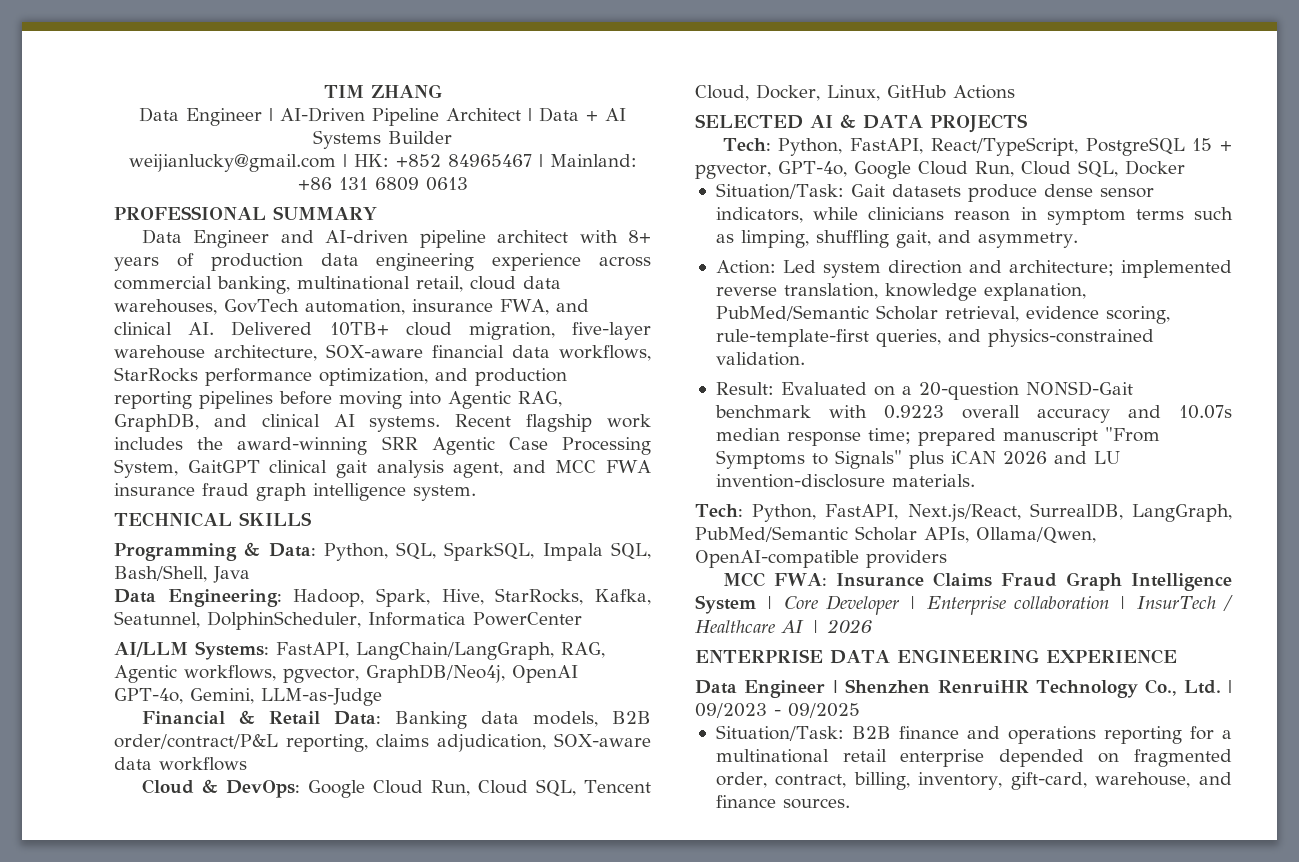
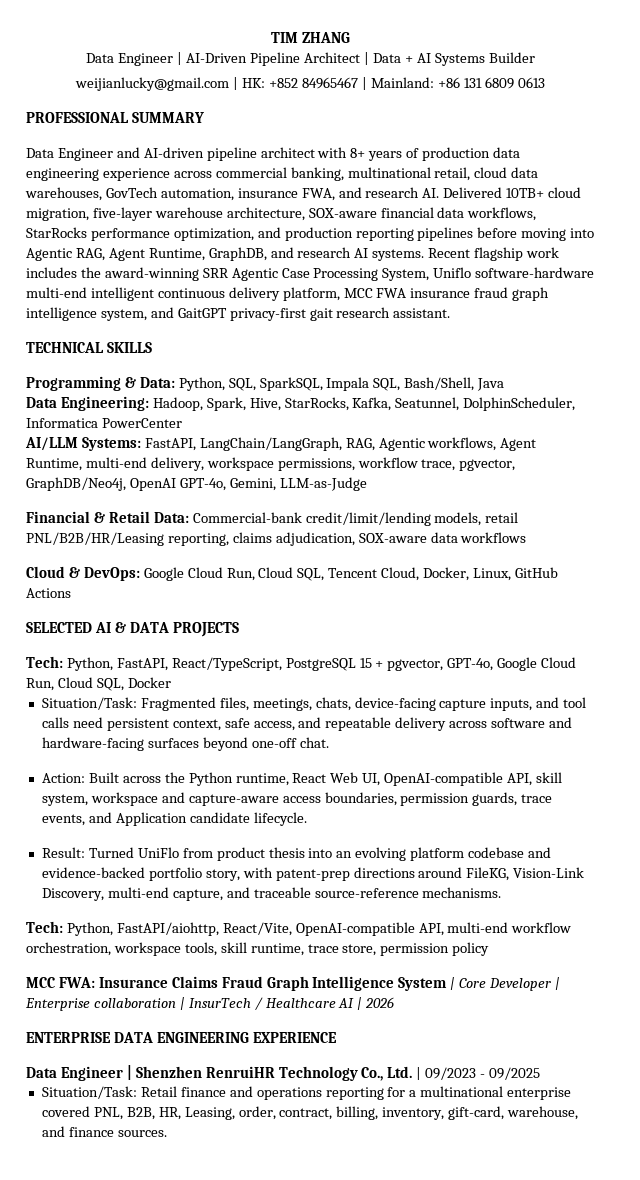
- Data Engineer and AI-driven pipeline architect with 8+ years of production data engineering experience across commercial banking, multinational retail, cloud data warehouses, GovTech automation, insurance FWA, and clinical AI. Delivered 10TB+ cloud migration, five-layer warehouse architecture, SOX-aware financial data workflows, StarRocks performance optimization, and production reporting pipelines before moving into Agentic RAG, GraphDB, and clinical AI systems.
+ Data Engineer and AI-driven pipeline architect with 8+ years of production data engineering experience across commercial banking, multinational retail, cloud data warehouses, GovTech automation, insurance FWA, and research AI. Delivered 10TB+ cloud migration, five-layer warehouse architecture, SOX-aware financial data workflows, StarRocks performance optimization, and production reporting pipelines before moving into Agentic RAG, Agent Runtime, GraphDB, and research AI systems.
- Recent flagship work includes the award-winning SRR Agentic Case Processing System, GaitGPT clinical gait analysis agent, and MCC FWA insurance fraud graph intelligence system.
+ Recent flagship work includes the award-winning SRR Agentic Case Processing System, Uniflo software-hardware multi-end intelligent continuous delivery platform, MCC FWA insurance fraud graph intelligence system, and GaitGPT privacy-first gait research assistant.
- AI/LLM Systems: FastAPI, LangChain/LangGraph, RAG, Agentic workflows, pgvector, GraphDB/Neo4j, OpenAI GPT-4o, Gemini, LLM-as-Judge
+ AI/LLM Systems: FastAPI, LangChain/LangGraph, RAG, Agentic workflows, Agent Runtime, multi-end delivery, workspace permissions, workflow trace, pgvector, GraphDB/Neo4j, OpenAI GPT-4o, Gemini, LLM-as-Judge
- Financial & Retail Data: Banking data models, B2B order/contract/P&L reporting, claims adjudication, SOX-aware data workflows
+ Financial & Retail Data: Commercial-bank credit/limit/lending models, retail PNL/B2B/HR/Leasing reporting, claims adjudication, SOX-aware data workflows
- Situation/Task: Gait datasets produce dense sensor indicators, while clinicians reason in symptom terms such as limping, shuffling gait, and asymmetry.
- Action: Led system direction and architecture; implemented reverse translation, knowledge explanation, PubMed/Semantic Scholar retrieval, evidence scoring, rule-template-first queries, and physics-constrained validation.
- Result: Evaluated on a 20-question NONSD-Gait benchmark with 0.9223 overall accuracy and 10.07s median response time; prepared manuscript "From Symptoms to Signals" plus iCAN 2026 and LU invention-disclosure materials.
- Tech: Python, FastAPI, Next.js/React, SurrealDB, LangGraph, PubMed/Semantic Scholar APIs, Ollama/Qwen, OpenAI-compatible providers
+ Situation/Task: Fragmented files, meetings, chats, device-facing capture inputs, and tool calls need persistent context, safe access, and repeatable delivery across software and hardware-facing surfaces beyond one-off chat.
+ Action: Built across the Python runtime, React Web UI, OpenAI-compatible API, skill system, workspace and capture-aware access boundaries, permission guards, trace events, and Application candidate lifecycle.
+ Result: Turned UniFlo from product thesis into an evolving platform codebase and evidence-backed portfolio story, with patent-prep directions around FileKG, Vision-Link Discovery, multi-end capture, and traceable source-reference mechanisms.
+ Tech: Python, FastAPI/aiohttp, React/Vite, OpenAI-compatible API, multi-end workflow orchestration, workspace tools, skill runtime, trace store, permission policy
- Situation/Task: B2B finance and operations reporting for a multinational retail enterprise depended on fragmented order, contract, billing, inventory, gift-card, warehouse, and finance sources.
+ Situation/Task: Retail finance and operations reporting for a multinational enterprise covered PNL, B2B, HR, Leasing, order, contract, billing, inventory, gift-card, warehouse, and finance sources.

